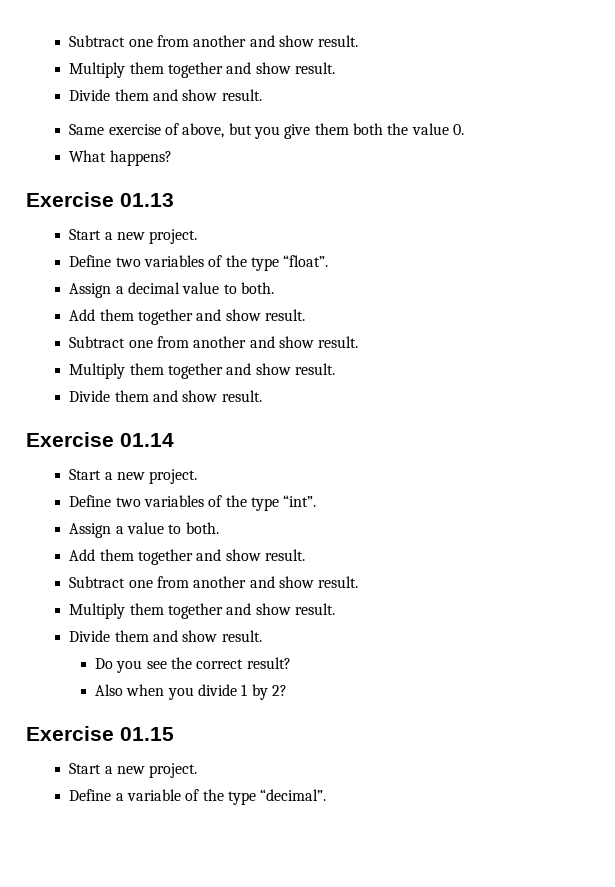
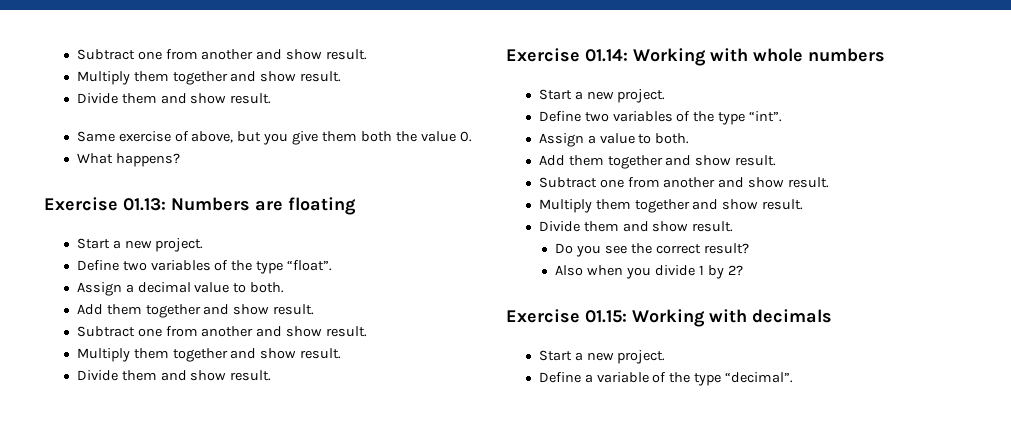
- Exercise 01.13
+ Exercise 01.13: Numbers are floating
- Exercise 01.14
+ Exercise 01.14: Working with whole numbers
- Exercise 01.15
+ Exercise 01.15: Working with decimals

